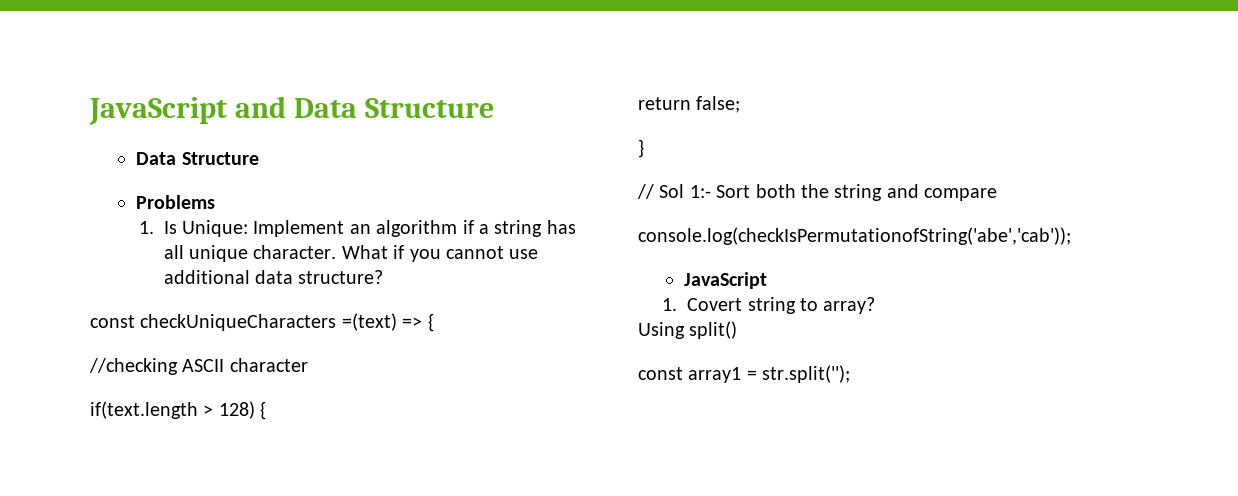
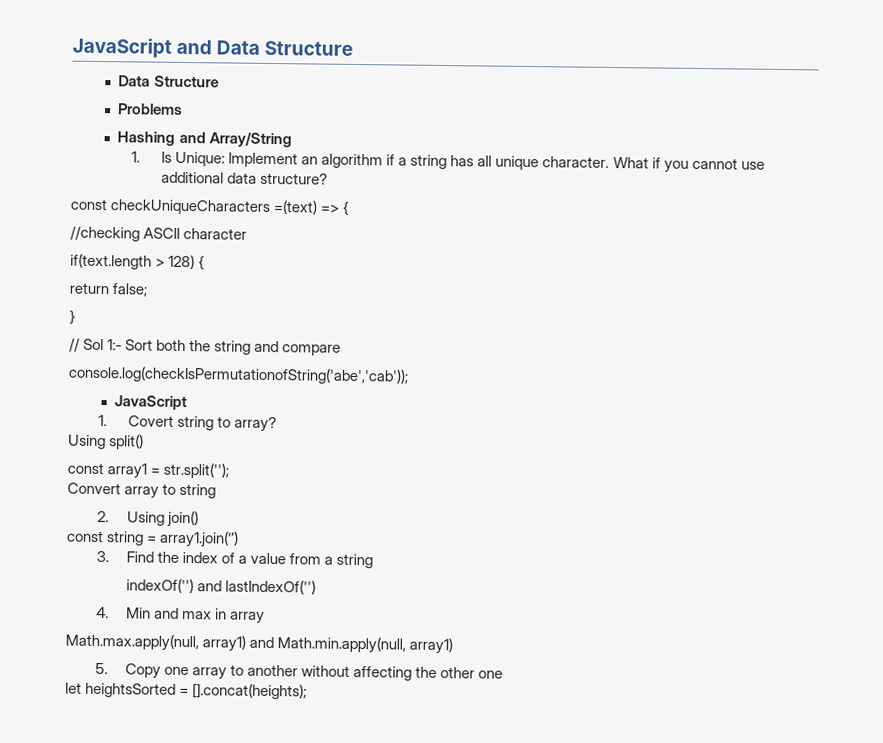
+ Hashing and Array/String
+ Convert array to string
+ 2. Using join()
+ const string = array1.join(‘’)
+ 3. Find the index of a value from a string
+ indexOf('') and lastIndexOf('')
+ 4. Min and max in array
+ Math.max.apply(null, array1) and Math.min.apply(null, array1)
+ 5. Copy one array to another without affecting the other one
+ let heightsSorted = [].concat(heights);

